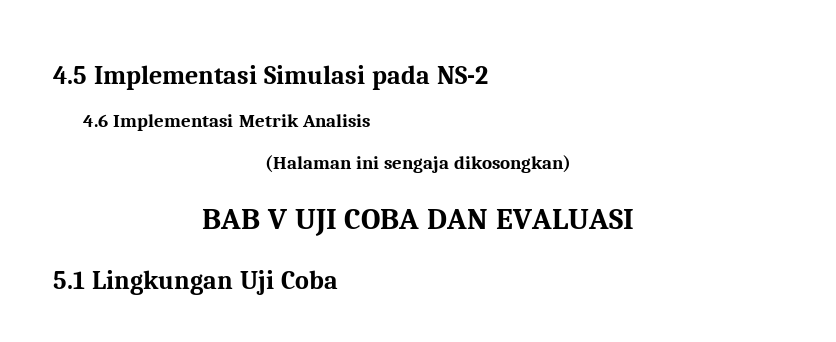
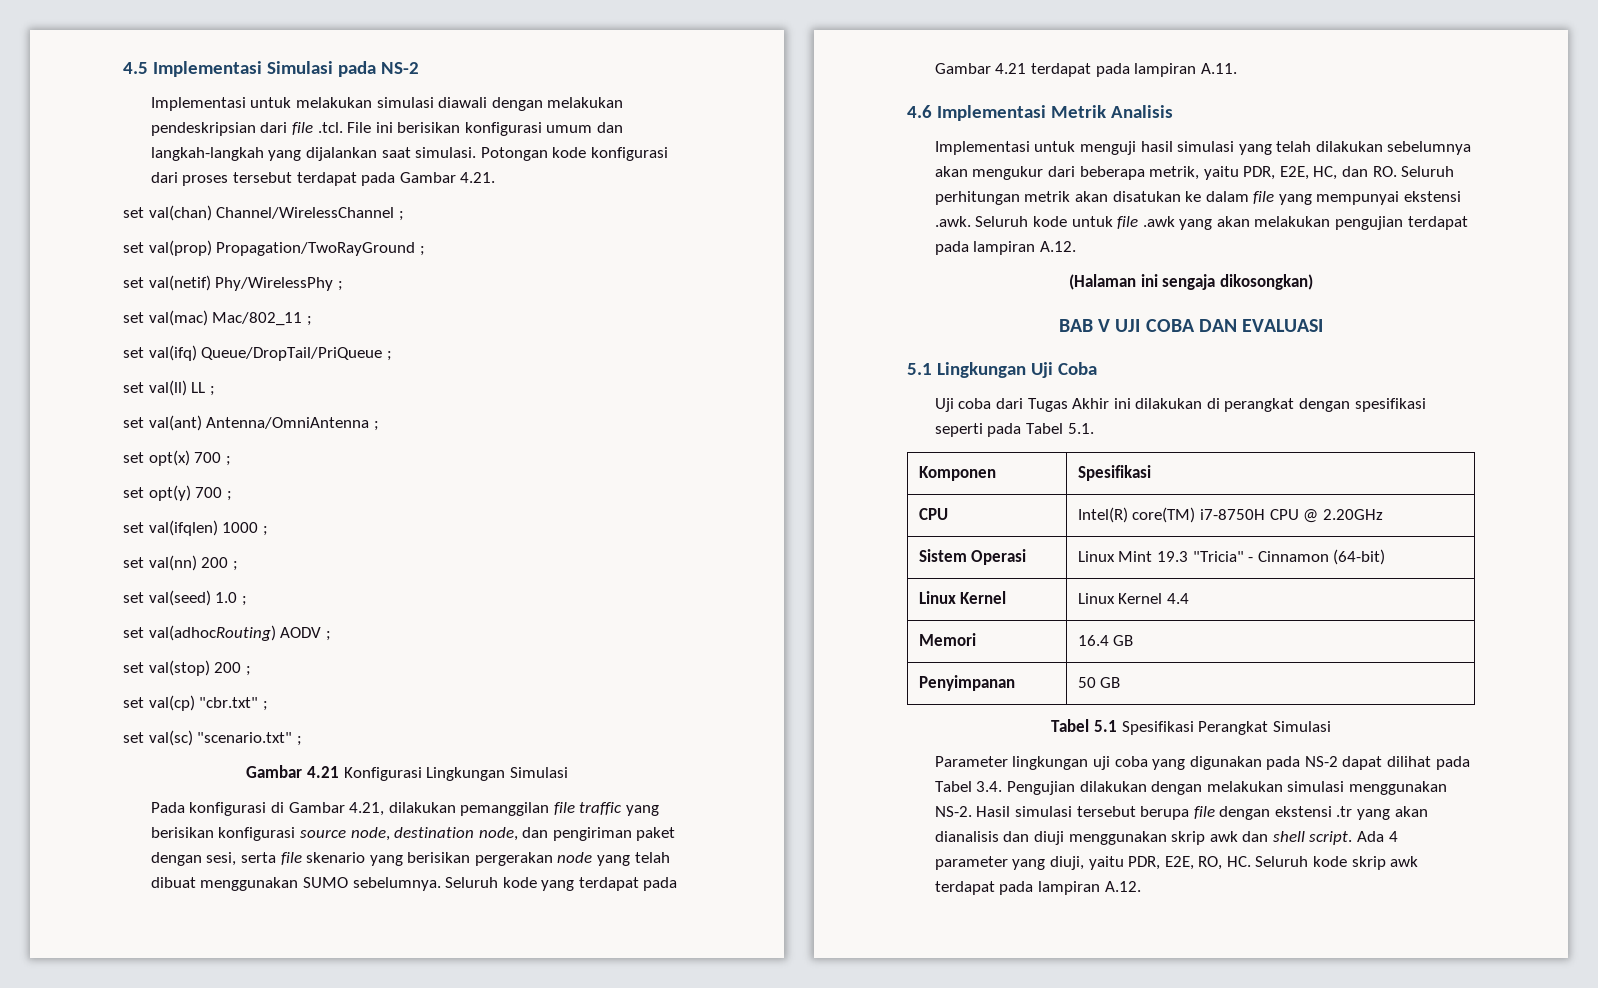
+ Implementasi untuk melakukan simulasi diawali dengan melakukan pendeskripsian dari file .tcl. File ini berisikan konfigurasi umum dan langkah-langkah yang dijalankan saat simulasi. Potongan kode konfigurasi dari proses tersebut terdapat pada Gambar 4.21.
+ set val(chan) Channel/WirelessChannel ;
+ set val(prop) Propagation/TwoRayGround ;
+ set val(netif) Phy/WirelessPhy ;
+ set val(mac) Mac/802_11 ;
+ set val(ifq) Queue/DropTail/PriQueue ;
+ set val(ll) LL ;
+ set val(ant) Antenna/OmniAntenna ;
+ set opt(x) 700 ;
+ set opt(y) 700 ;
+ set val(ifqlen) 1000 ;
+ set val(nn) 200 ;
+ set val(seed) 1.0 ;
+ set val(adhocRouting) AODV ;
+ set val(stop) 200 ;
+ set val(cp) "cbr.txt" ;
+ set val(sc) "scenario.txt" ;
+ Gambar 4.21 Konfigurasi Lingkungan Simulasi
+ Pada konfigurasi di Gambar 4.21, dilakukan pemanggilan file traffic yang berisikan konfigurasi source node, destination node, dan pengiriman paket dengan sesi, serta file skenario yang berisikan pergerakan node yang telah dibuat menggunakan SUMO sebelumnya. Seluruh kode yang terdapat pada Gambar 4.21 terdapat pada lampiran A.11.
  4.6 Implementasi Metrik Analisis
+ Implementasi untuk menguji hasil simulasi yang telah dilakukan sebelumnya akan mengukur dari beberapa metrik, yaitu PDR, E2E, HC, dan RO. Seluruh perhitungan metrik akan disatukan ke dalam file yang mempunyai ekstensi .awk. Seluruh kode untuk file .awk yang akan melakukan pengujian terdapat pada lampiran A.12.
+ Uji coba dari Tugas Akhir ini dilakukan di perangkat dengan spesifikasi seperti pada Tabel 5.1.
+ Komponen | Spesifikasi
+ CPU | Intel(R) core(TM) i7-8750H CPU @ 2.20GHz
+ Sistem Operasi | Linux Mint 19.3 "Tricia" - Cinnamon (64-bit)
+ Linux Kernel | Linux Kernel 4.4
+ Memori | 16.4 GB
+ Penyimpanan | 50 GB
+ Tabel 5.1 Spesifikasi Perangkat Simulasi
+ Parameter lingkungan uji coba yang digunakan pada NS-2 dapat dilihat pada Tabel 3.4. Pengujian dilakukan dengan melakukan simulasi menggunakan NS-2. Hasil simulasi tersebut berupa file dengan ekstensi .tr yang akan dianalisis dan diuji menggunakan skrip awk dan shell script. Ada 4 parameter yang diuji, yaitu PDR, E2E, RO, HC. Seluruh kode skrip awk terdapat pada lampiran A.12.

